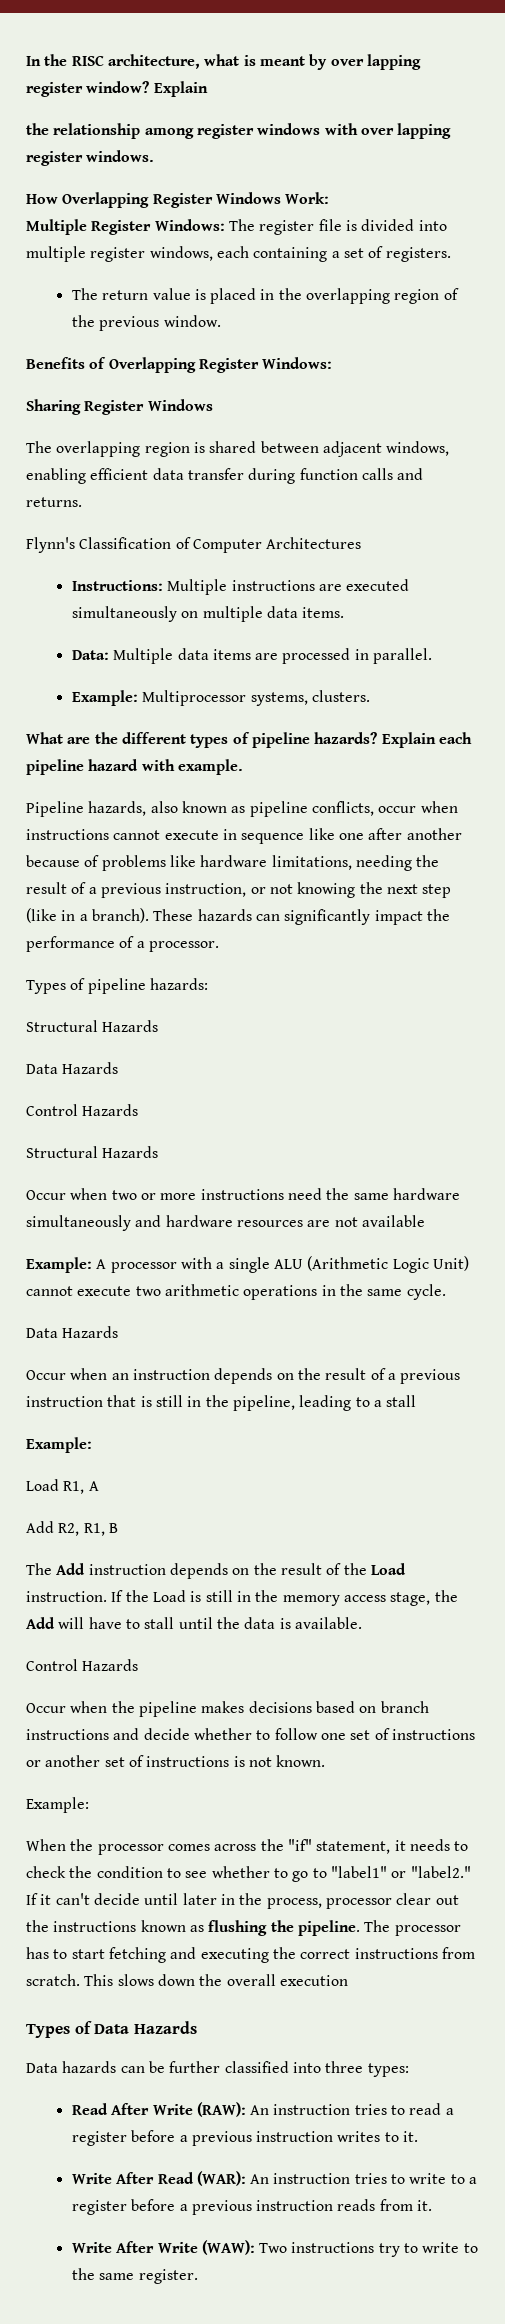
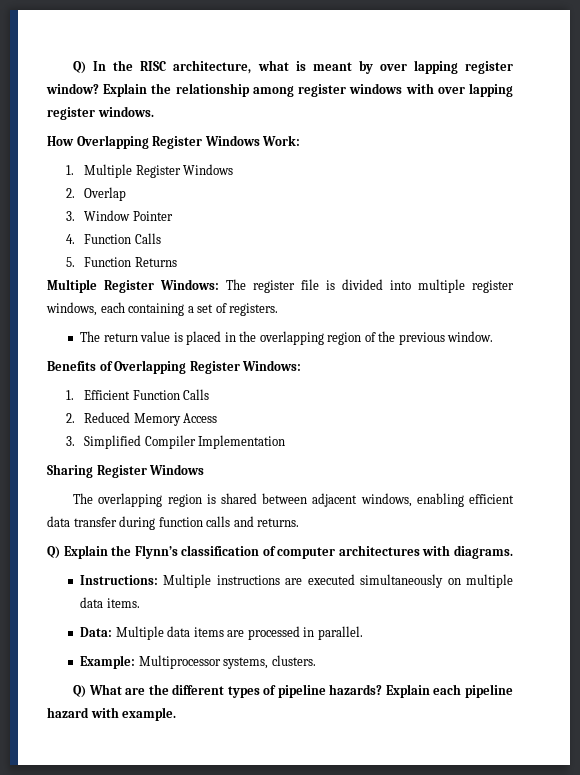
- In the RISC architecture, what is meant by over lapping register window? Explain
- the relationship among register windows with over lapping register windows.
+ Q) In the RISC architecture, what is meant by over lapping register window? Explain the relationship among register windows with over lapping register windows.
+ 1. Multiple Register Windows
+ 2. Overlap
+ 3. Window Pointer
+ 4. Function Calls
+ 5. Function Returns
+ 1. Efficient Function Calls
+ 2. Reduced Memory Access
+ 3. Simplified Compiler Implementation
- Flynn's Classification of Computer Architectures
+ Q) Explain the Flynn’s classification of computer architectures with diagrams.
- What are the different types of pipeline hazards?
+ Q) What are the different types of pipeline hazards?
- Pipeline hazards, also known as pipeline conflicts, occur when instructions cannot execute in sequence like one after another because of problems like hardware limitations, needing the result of a previous instruction, or not knowing the next step (like in a branch). These hazards can significantly impact the performance of a processor.
- Types of pipeline hazards:
- Structural Hazards
- Data Hazards
- Control Hazards
- Structural Hazards
- Occur when two or more instructions need the same hardware simultaneously and hardware resources are not available
- Example: A processor with a single ALU (Arithmetic Logic Unit) cannot execute two arithmetic operations in the same cycle.
- Data Hazards
- Occur when an instruction depends on the result of a previous instruction that is still in the pipeline, leading to a stall
- Example:
- Load R1, A
- Add R2, R1, B
- The Add instruction depends on the result of the Load instruction. If the Load is still in the memory access stage, the Add will have to stall until the data is available.
- Control Hazards
- Occur when the pipeline makes decisions based on branch instructions and decide whether to follow one set of instructions or another set of instructions is not known.
- Example:
- When the processor comes across the "if" statement, it needs to check the condition to see whether to go to "label1" or "label2." If it can't decide until later in the process, processor clear out the instructions known as flushing the pipeline. The processor has to start fetching and executing the correct instructions from scratch. This slows down the overall execution
- Types of Data Hazards
- Data hazards can be further classified into three types:
- Read After Write (RAW): An instruction tries to read a register before a previous instruction writes to it.
- Write After Read (WAR): An instruction tries to write to a register before a previous instruction reads from it.
- Write After Write (WAW): Two instructions try to write to the same register.

